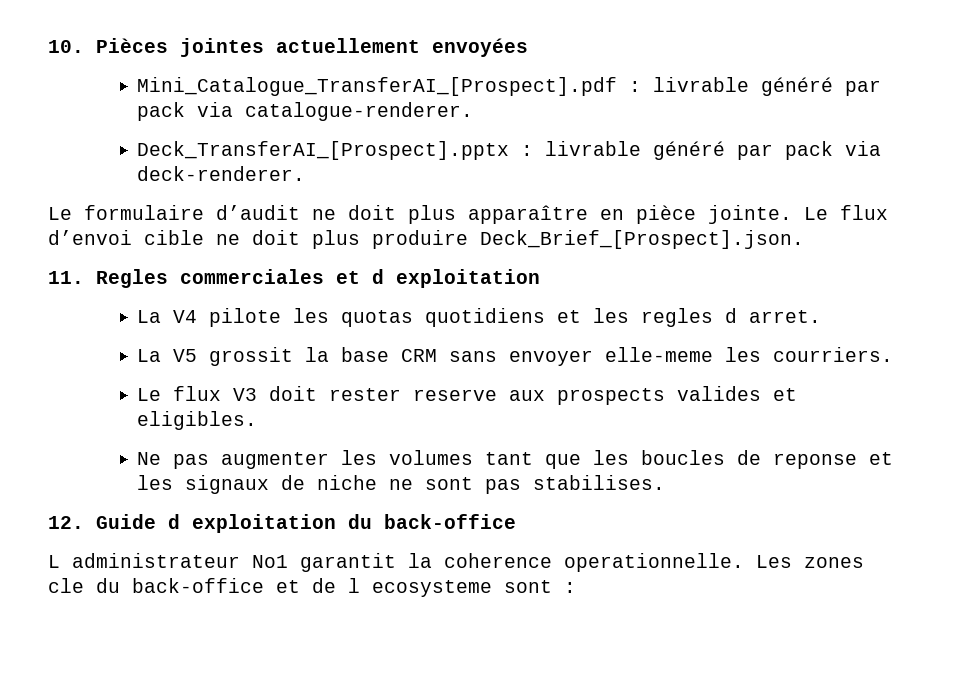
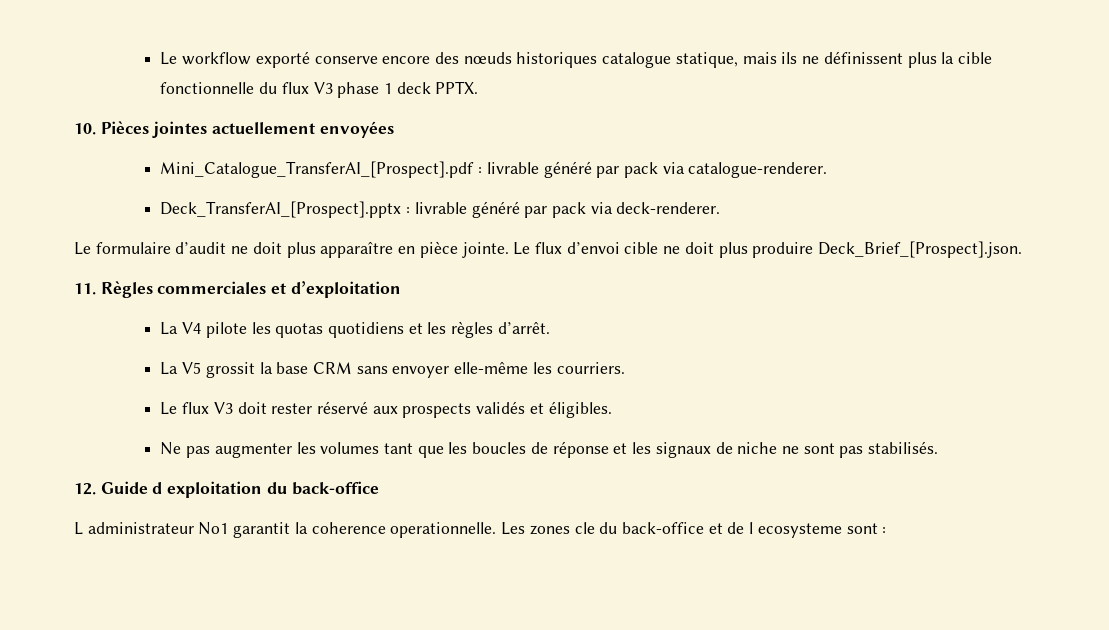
+ Le workflow exporté conserve encore des nœuds historiques catalogue statique, mais ils ne définissent plus la cible fonctionnelle du flux V3 phase 1 deck PPTX.
- 11. Regles commerciales et d exploitation
+ 11. Règles commerciales et d’exploitation
- La V4 pilote les quotas quotidiens et les regles d arret.
+ La V4 pilote les quotas quotidiens et les règles d’arrêt.
- La V5 grossit la base CRM sans envoyer elle-meme les courriers.
+ La V5 grossit la base CRM sans envoyer elle-même les courriers.
- Le flux V3 doit rester reserve aux prospects valides et eligibles.
+ Le flux V3 doit rester réservé aux prospects validés et éligibles.
- Ne pas augmenter les volumes tant que les boucles de reponse et les signaux de niche ne sont pas stabilises.
+ Ne pas augmenter les volumes tant que les boucles de réponse et les signaux de niche ne sont pas stabilisés.

